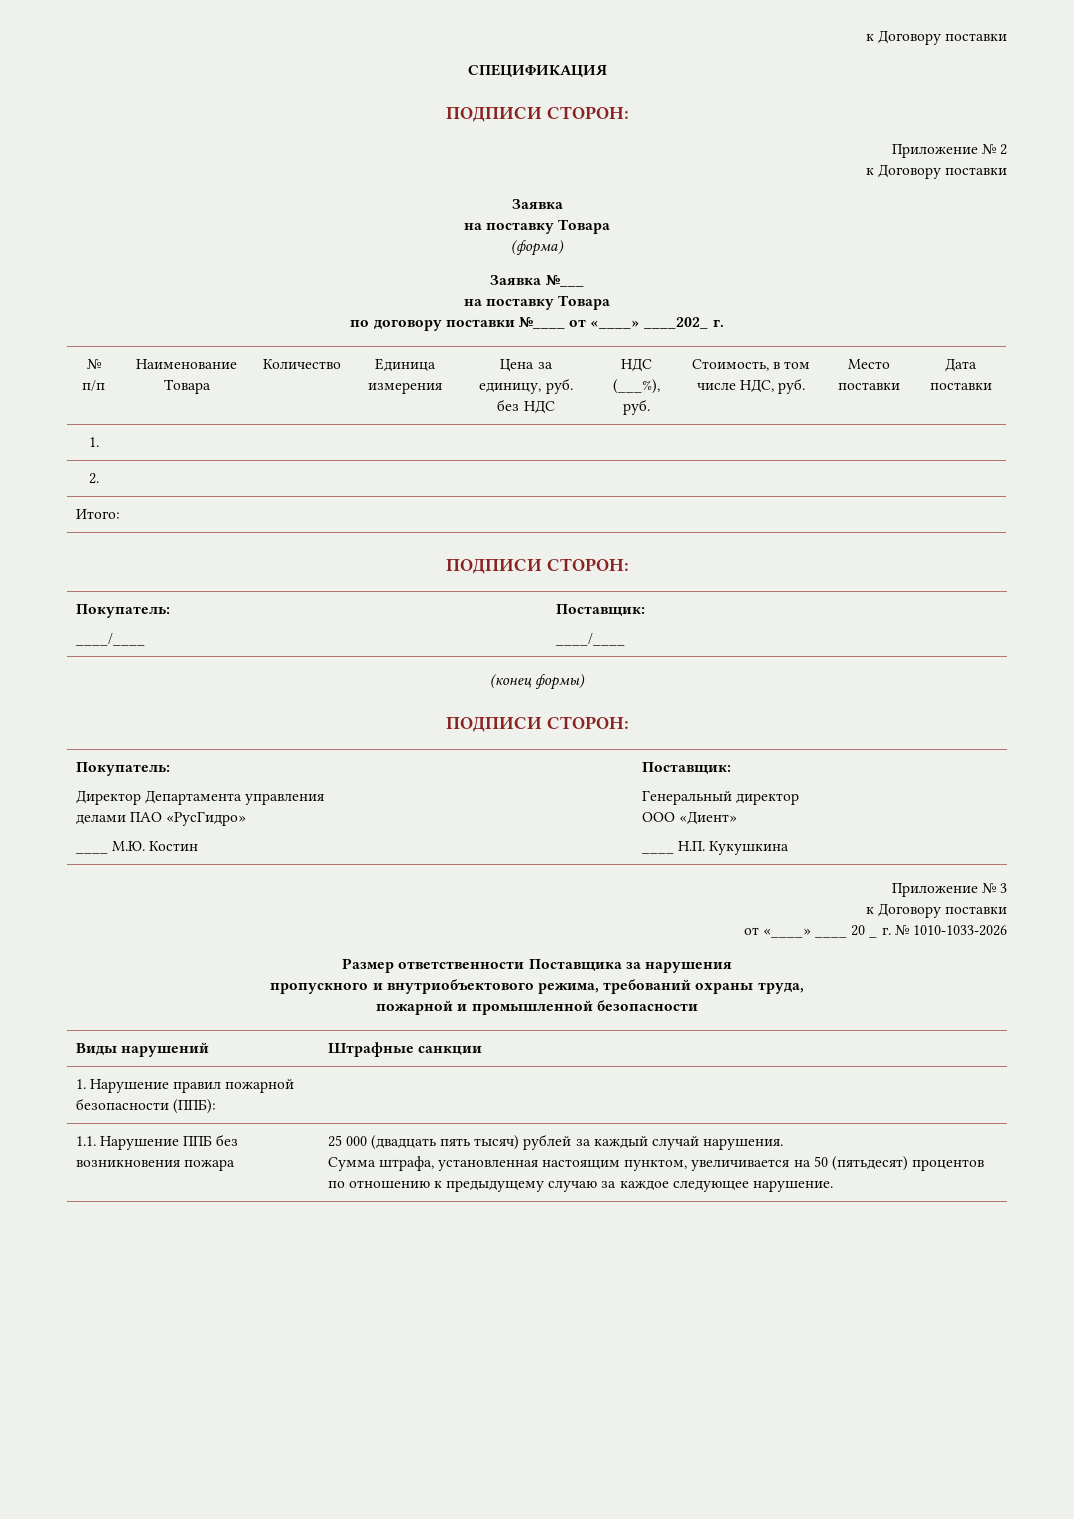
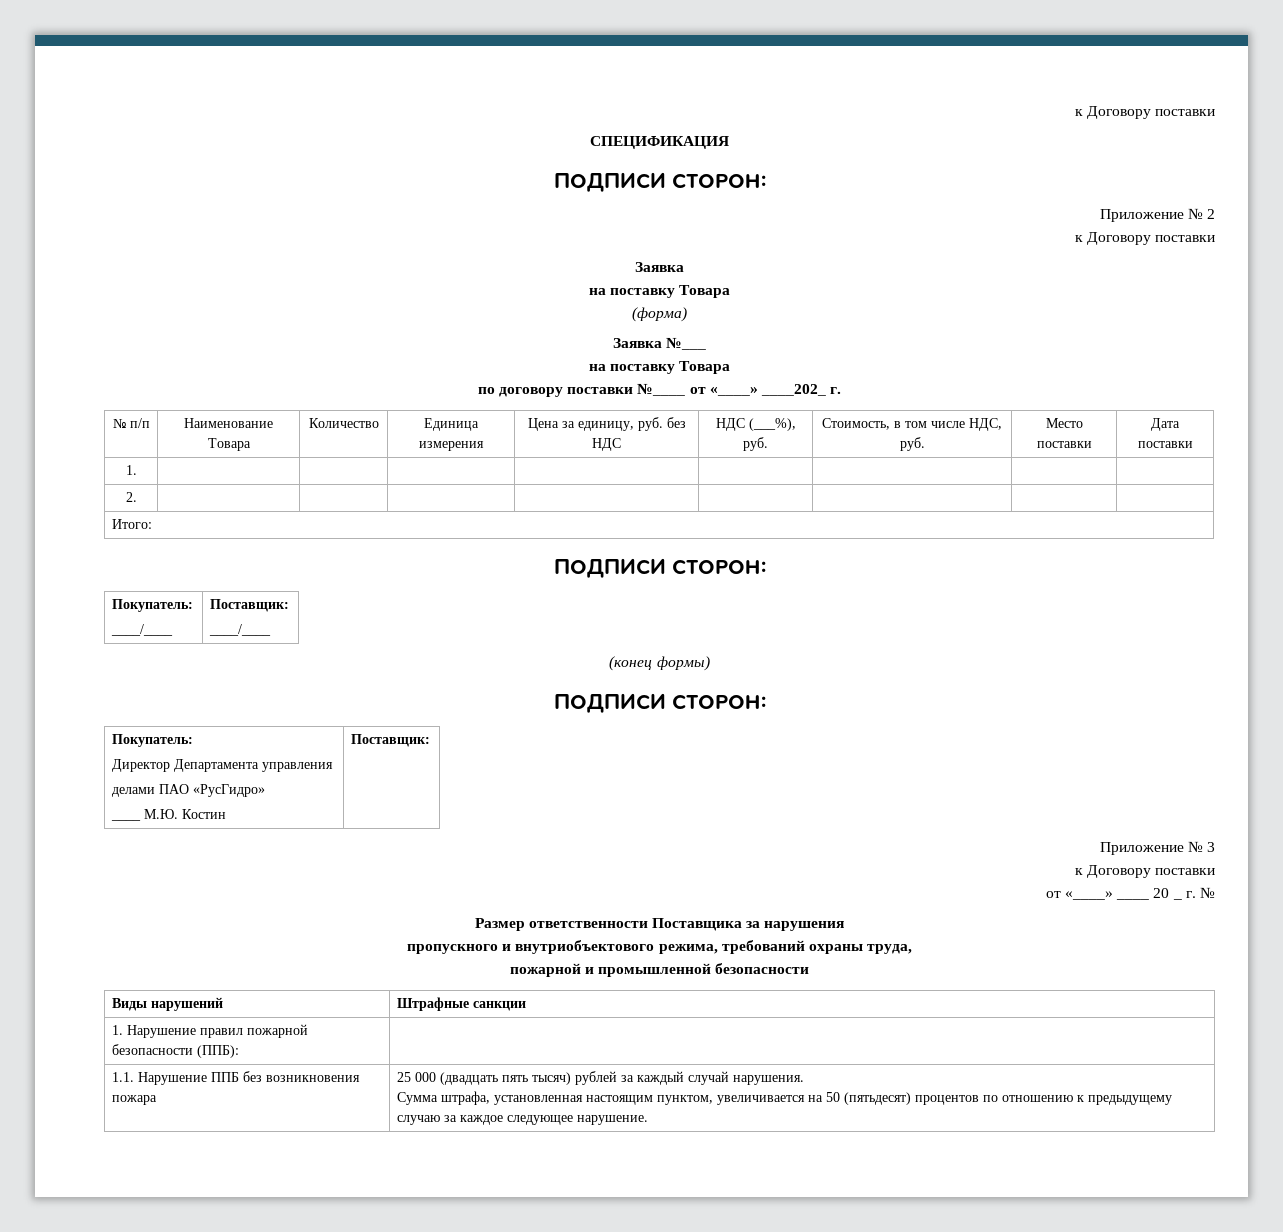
  (конец формы)
  ПОДПИСИ СТОРОН:
  Покупатель:
  Директор Департамента управления
  делами ПАО «РусГидро»
  ____ М.Ю. Костин | Поставщик:
- Генеральный директор
- ООО «Диент»
- ____ Н.П. Кукушкина
- от «____» ____ 20 _ г. № 1010-1033-2026
+ от «____» ____ 20 _ г. №

